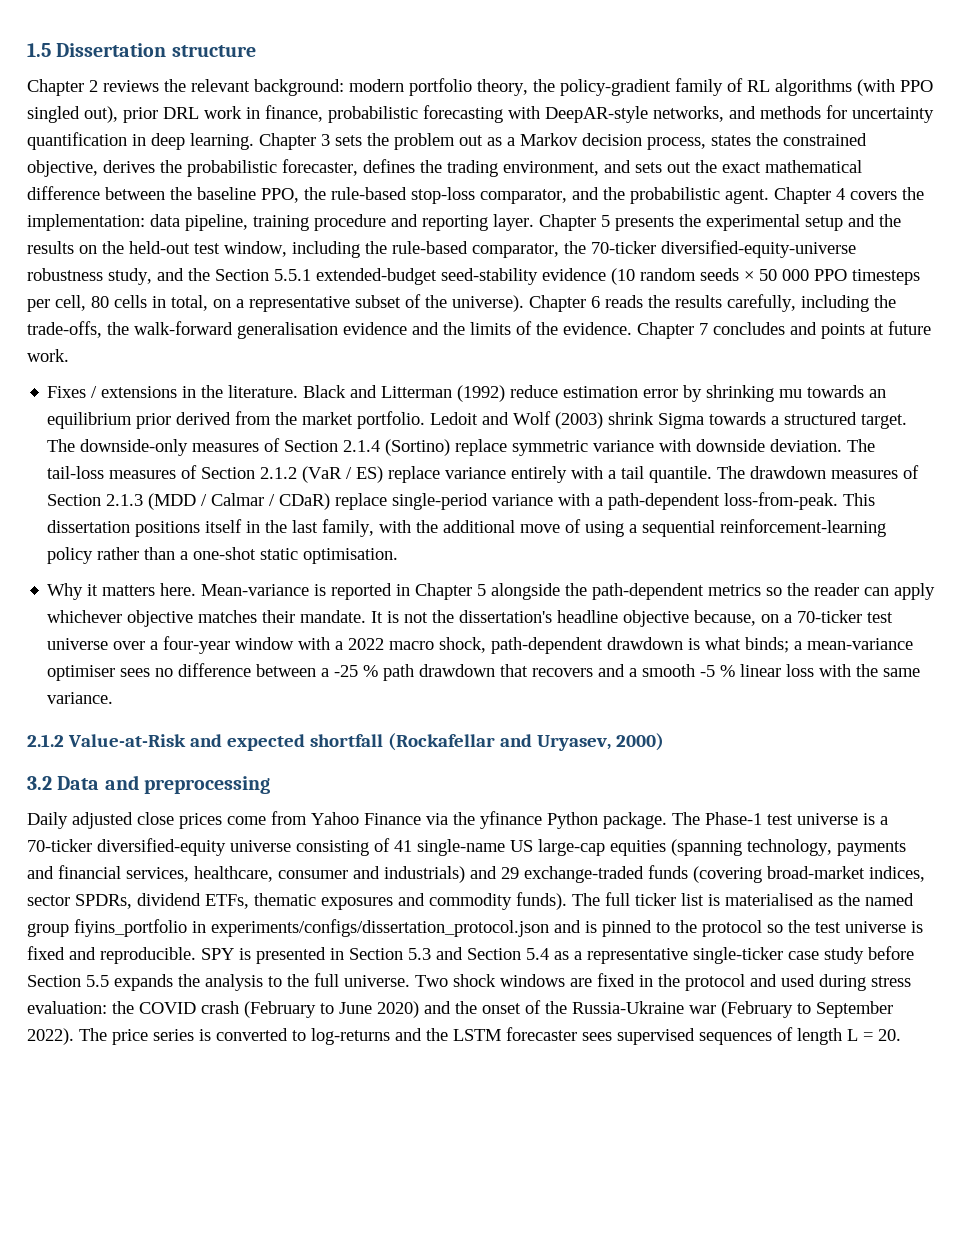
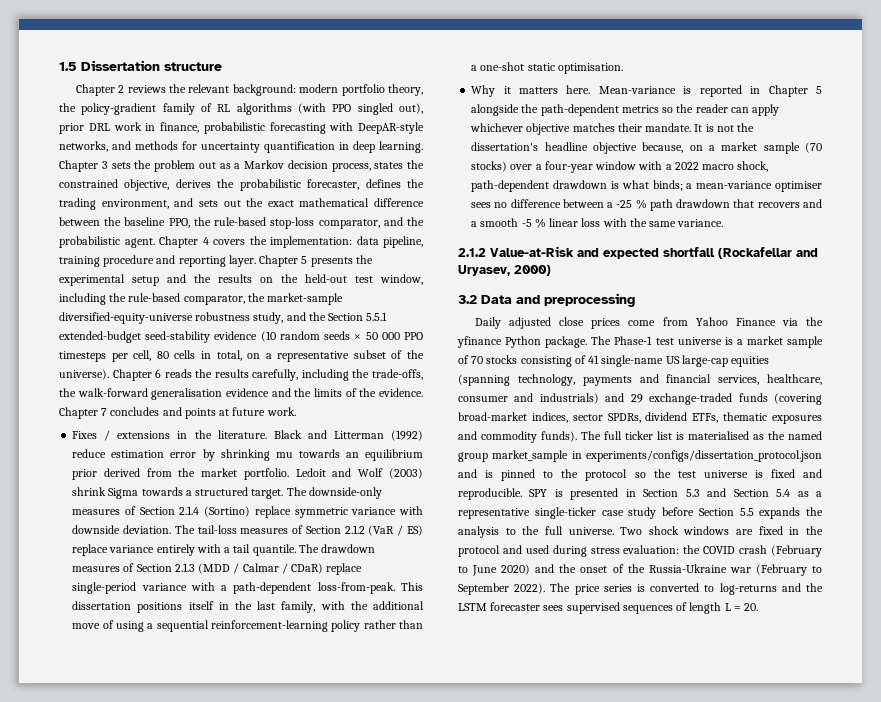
- Chapter 5 presents the experimental setup and the results on the held-out test window, including the rule-based comparator, the 70-ticker diversified-equity-universe robustness study, and the Section 5.5.1 extended-budget seed-stability evidence (10 random seeds × 50 000 PPO timesteps per cell, 80 cells in total, on a representative subset of the universe).
+ Chapter 5 presents the experimental setup and the results on the held-out test window, including the rule-based comparator, the market-sample diversified-equity-universe robustness study, and the Section 5.5.1 extended-budget seed-stability evidence (10 random seeds × 50 000 PPO timesteps per cell, 80 cells in total, on a representative subset of the universe).
- It is not the dissertation's headline objective because, on a 70-ticker test universe over a four-year window with a 2022 macro shock, path-dependent drawdown is what binds; a mean-variance optimiser sees no difference between a -25 % path drawdown that recovers and a smooth -5 % linear loss with the same variance.
+ It is not the dissertation's headline objective because, on a market sample (70 stocks) over a four-year window with a 2022 macro shock, path-dependent drawdown is what binds; a mean-variance optimiser sees no difference between a -25 % path drawdown that recovers and a smooth -5 % linear loss with the same variance.
- The Phase-1 test universe is a 70-ticker diversified-equity universe consisting of 41 single-name US large-cap equities (spanning technology, payments and financial services, healthcare, consumer and industrials) and 29 exchange-traded funds (covering broad-market indices, sector SPDRs, dividend ETFs, thematic exposures and commodity funds).
+ The Phase-1 test universe is a market sample of 70 stocks consisting of 41 single-name US large-cap equities (spanning technology, payments and financial services, healthcare, consumer and industrials) and 29 exchange-traded funds (covering broad-market indices, sector SPDRs, dividend ETFs, thematic exposures and commodity funds).
- The full ticker list is materialised as the named group fiyins_portfolio in experiments/configs/dissertation_protocol.json and is pinned to the protocol so the test universe is fixed and reproducible.
+ The full ticker list is materialised as the named group market_sample in experiments/configs/dissertation_protocol.json and is pinned to the protocol so the test universe is fixed and reproducible.

